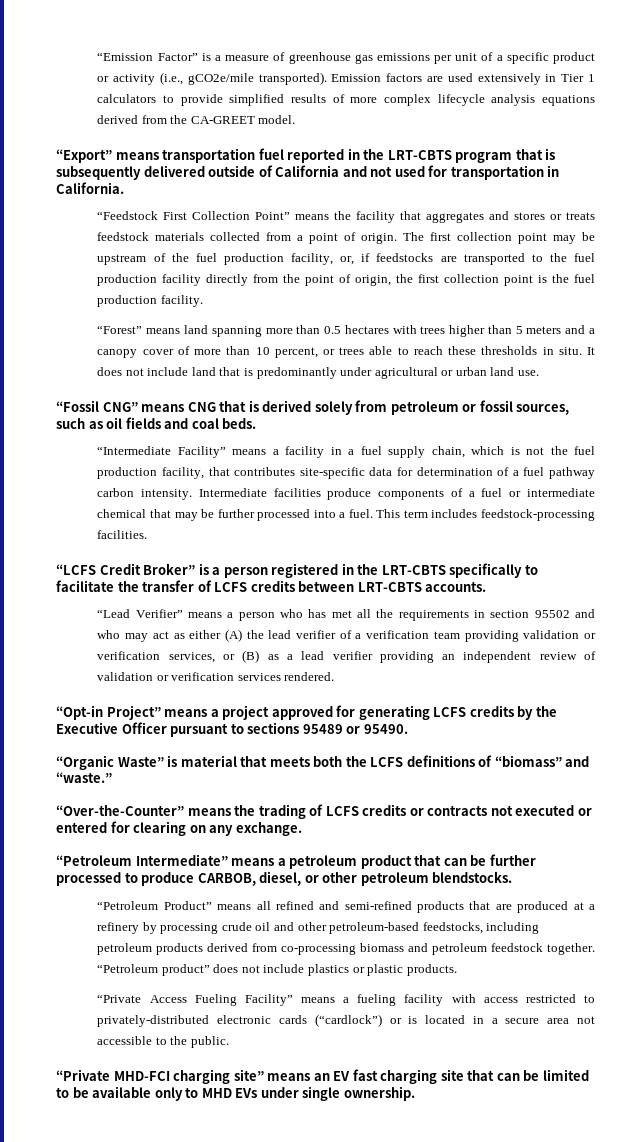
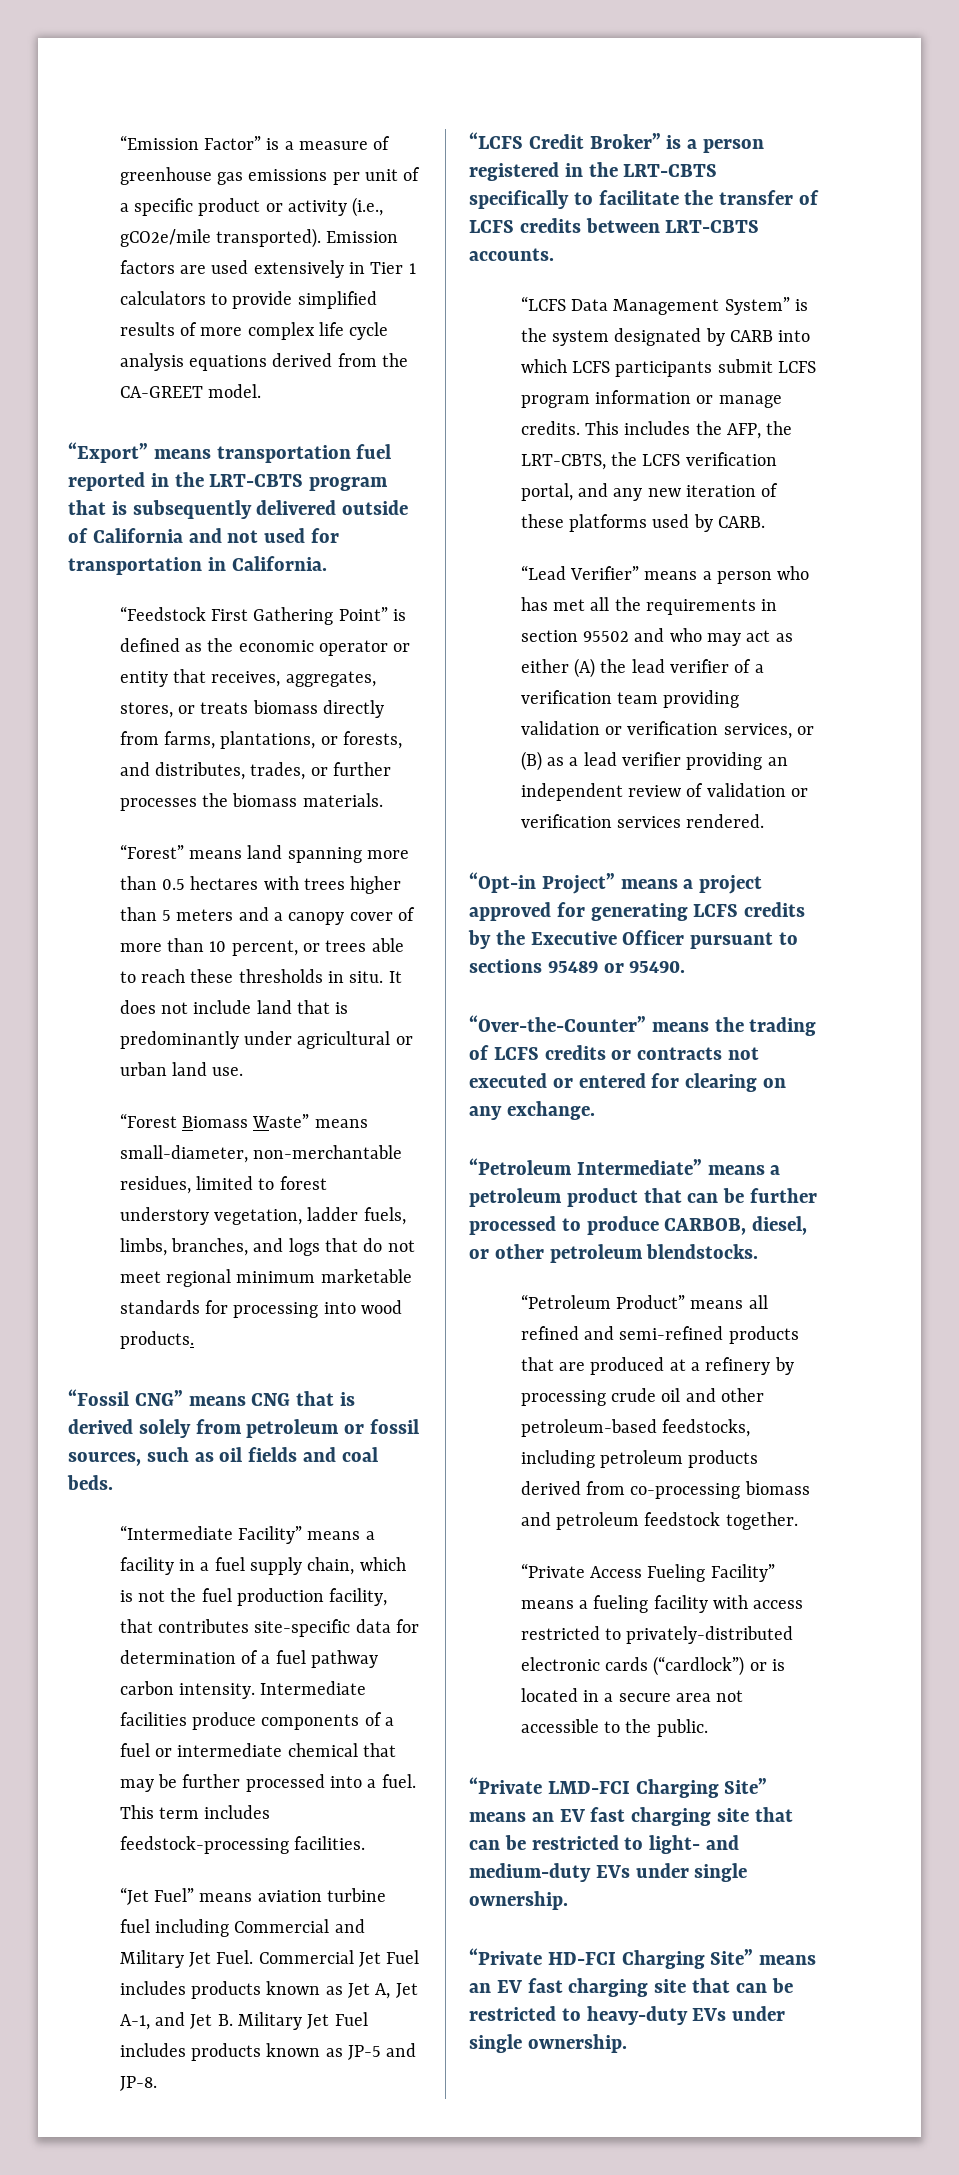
- Emission factors are used extensively in Tier 1 calculators to provide simplified results of more complex lifecycle analysis equations derived from the CA-GREET model.
+ Emission factors are used extensively in Tier 1 calculators to provide simplified results of more complex life cycle analysis equations derived from the CA-GREET model.
- “Feedstock First Collection Point” means the facility that aggregates and stores or treats feedstock materials collected from a point of origin. The first collection point may be upstream of the fuel production facility, or, if feedstocks are transported to the fuel production facility directly from the point of origin, the first collection point is the fuel production facility.
+ “Feedstock First Gathering Point” is defined as the economic operator or entity that receives, aggregates, stores, or treats biomass directly from farms, plantations, or forests, and distributes, trades, or further processes the biomass materials.
+ “Forest Biomass Waste” means small-diameter, non-merchantable residues, limited to forest understory vegetation, ladder fuels, limbs, branches, and logs that do not meet regional minimum marketable standards for processing into wood products.
+ “Jet Fuel” means aviation turbine fuel including Commercial and Military Jet Fuel. Commercial Jet Fuel includes products known as Jet A, Jet A-1, and Jet B. Military Jet Fuel includes products known as JP-5 and JP-8.
+ “LCFS Data Management System” is the system designated by CARB into which LCFS participants submit LCFS program information or manage credits. This includes the AFP, the LRT-CBTS, the LCFS verification portal, and any new iteration of these platforms used by CARB.
- “Organic Waste” is material that meets both the LCFS definitions of “biomass” and “waste.”
- “Petroleum product” does not include plastics or plastic products.
- “Private MHD-FCI charging site” means an EV fast charging site that can be limited to be available only to MHD EVs under single ownership.
+ “Private LMD-FCI Charging Site” means an EV fast charging site that can be restricted to light- and medium-duty EVs under single ownership.
+ “Private HD-FCI Charging Site” means an EV fast charging site that can be restricted to heavy-duty EVs under single ownership.

